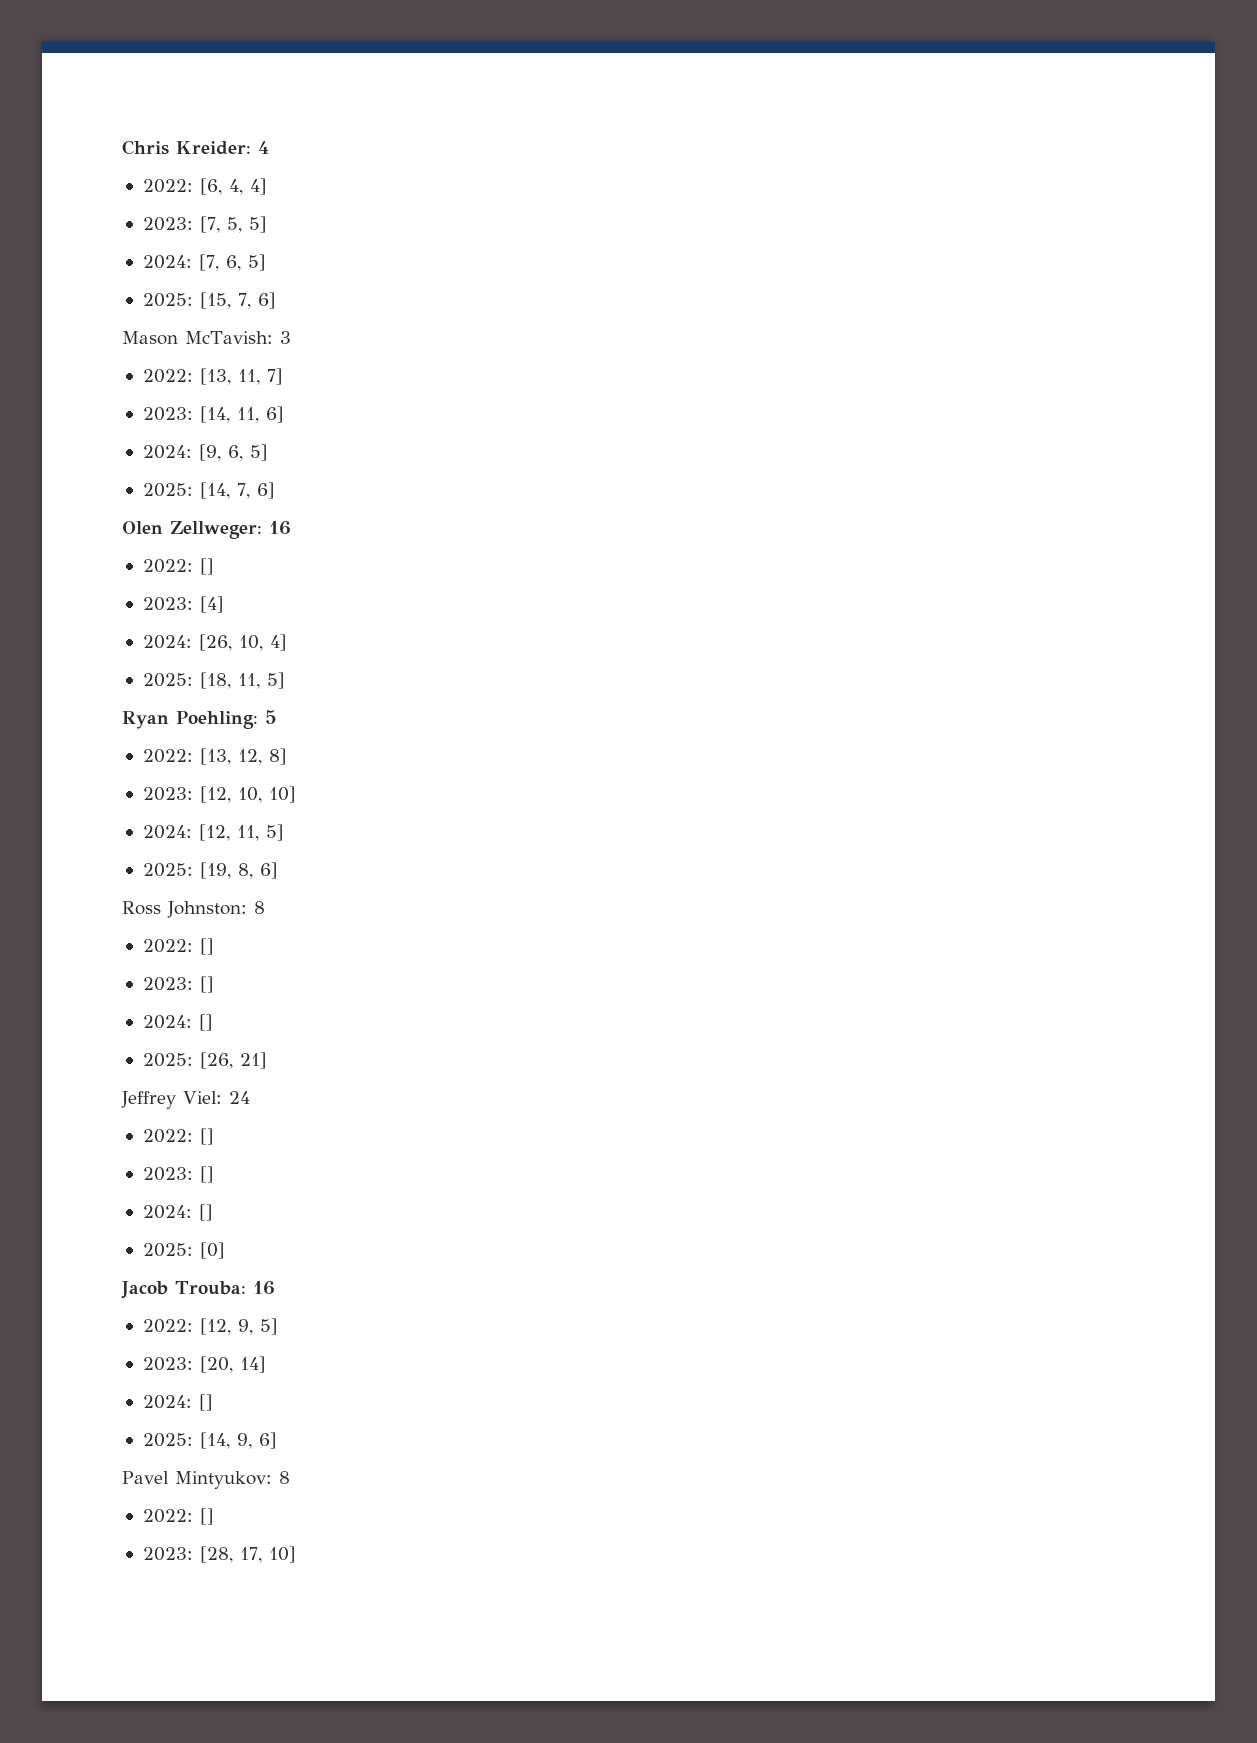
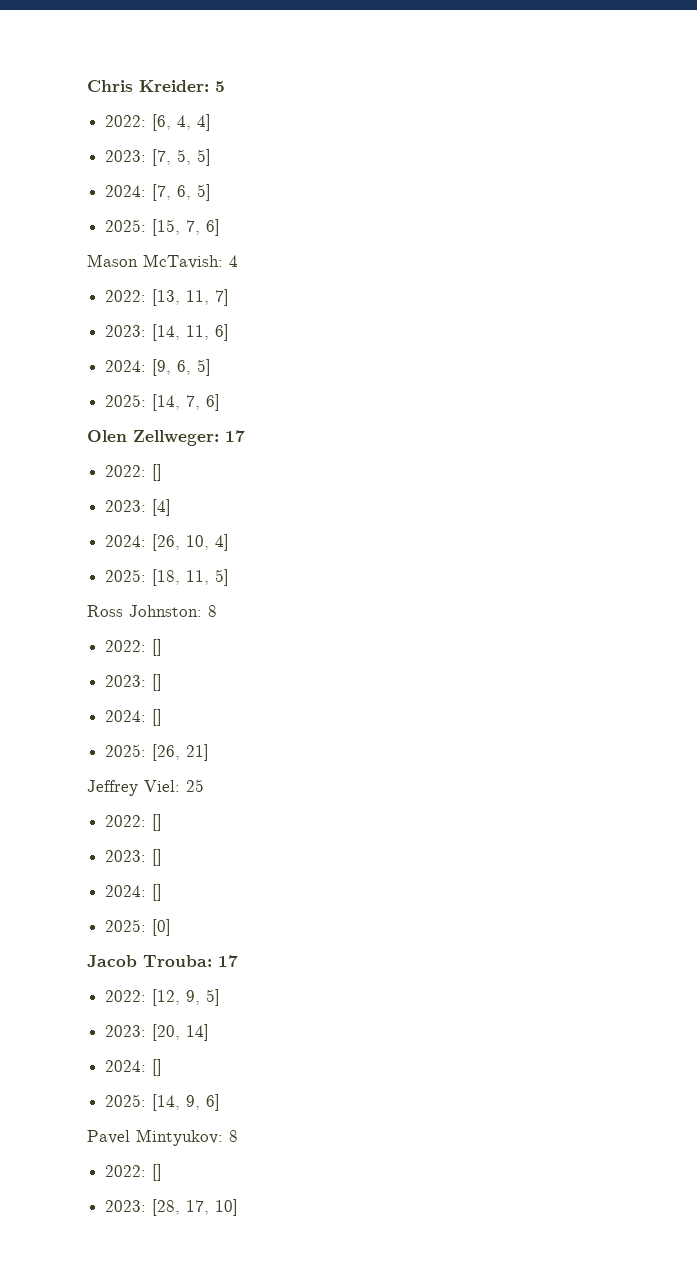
- Chris Kreider: 4
+ Chris Kreider: 5
- Mason McTavish: 3
+ Mason McTavish: 4
- Olen Zellweger: 16
+ Olen Zellweger: 17
- Ryan Poehling: 5
- 2022: [13, 12, 8]
- 2023: [12, 10, 10]
- 2024: [12, 11, 5]
- 2025: [19, 8, 6]
- Jeffrey Viel: 24
+ Jeffrey Viel: 25
- Jacob Trouba: 16
+ Jacob Trouba: 17

